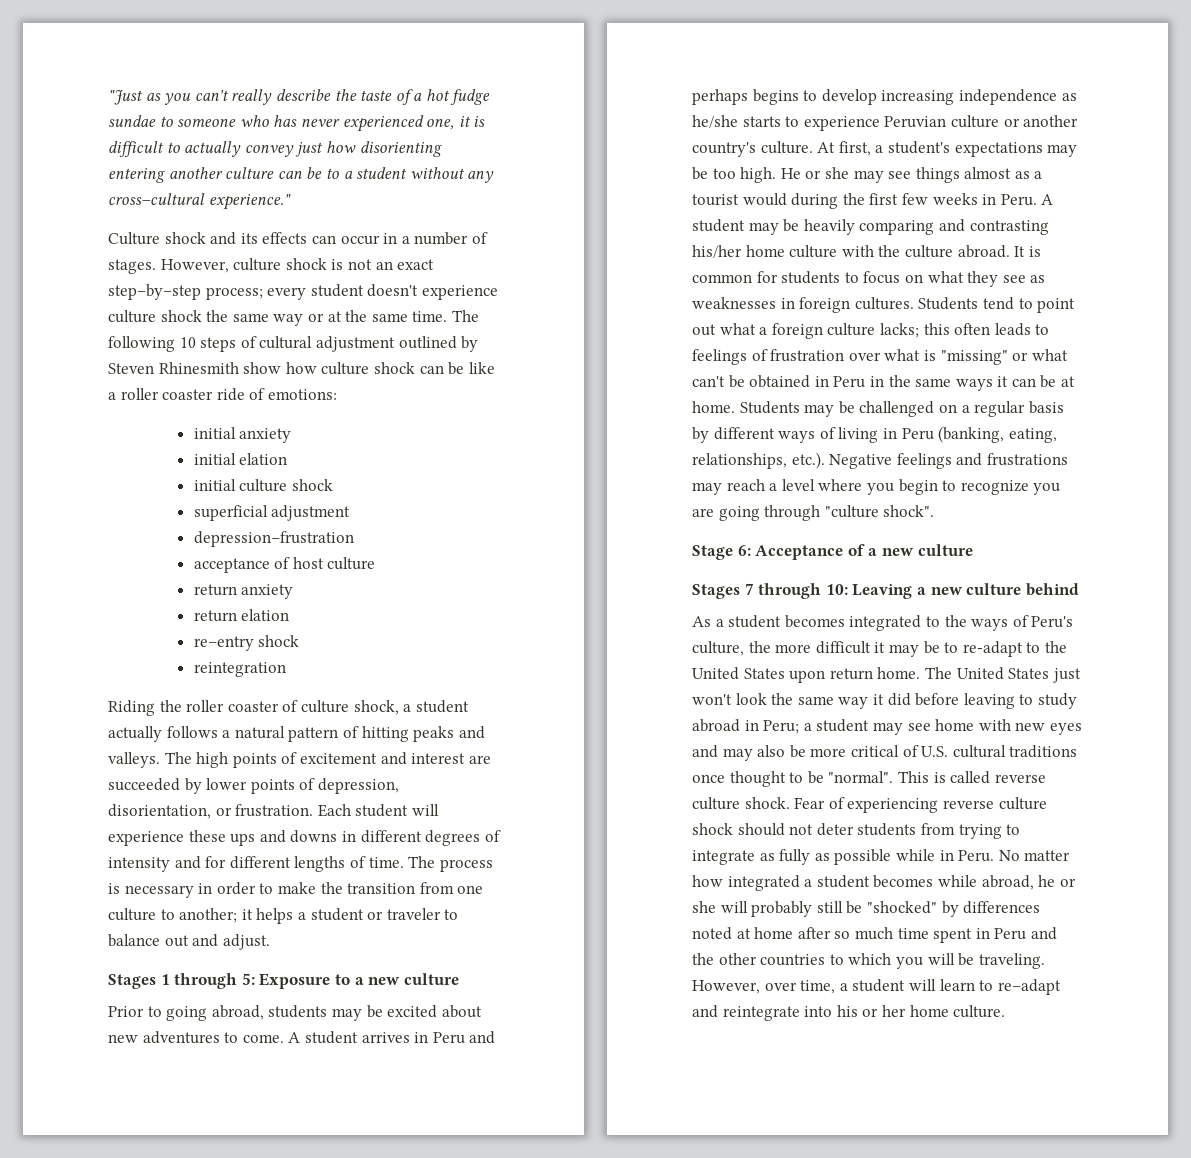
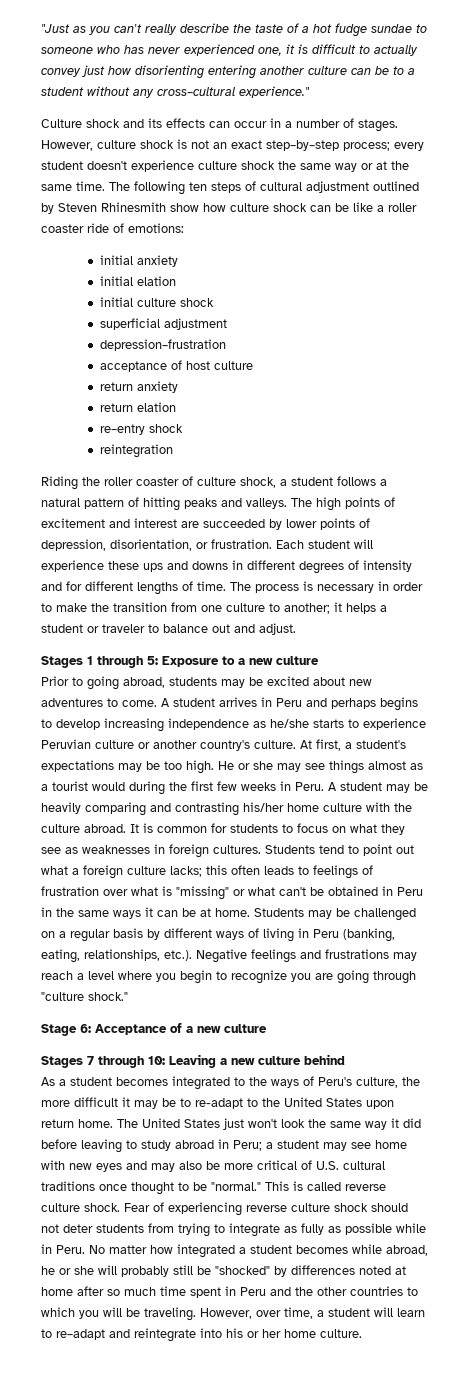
- The following 10 steps of cultural adjustment outlined by Steven Rhinesmith show how culture shock can be like a roller coaster ride of emotions:
+ The following ten steps of cultural adjustment outlined by Steven Rhinesmith show how culture shock can be like a roller coaster ride of emotions:
- Riding the roller coaster of culture shock, a student actually follows a natural pattern of hitting peaks and valleys.
+ Riding the roller coaster of culture shock, a student follows a natural pattern of hitting peaks and valleys.
- Students may be challenged on a regular basis by different ways of living in Peru (banking, eating, relationships, etc.). Negative feelings and frustrations may reach a level where you begin to recognize you are going through "culture shock".
+ Students may be challenged on a regular basis by different ways of living in Peru (banking, eating, relationships, etc.). Negative feelings and frustrations may reach a level where you begin to recognize you are going through "culture shock."
- The United States just won't look the same way it did before leaving to study abroad in Peru; a student may see home with new eyes and may also be more critical of U.S. cultural traditions once thought to be "normal".
+ The United States just won't look the same way it did before leaving to study abroad in Peru; a student may see home with new eyes and may also be more critical of U.S. cultural traditions once thought to be "normal."

